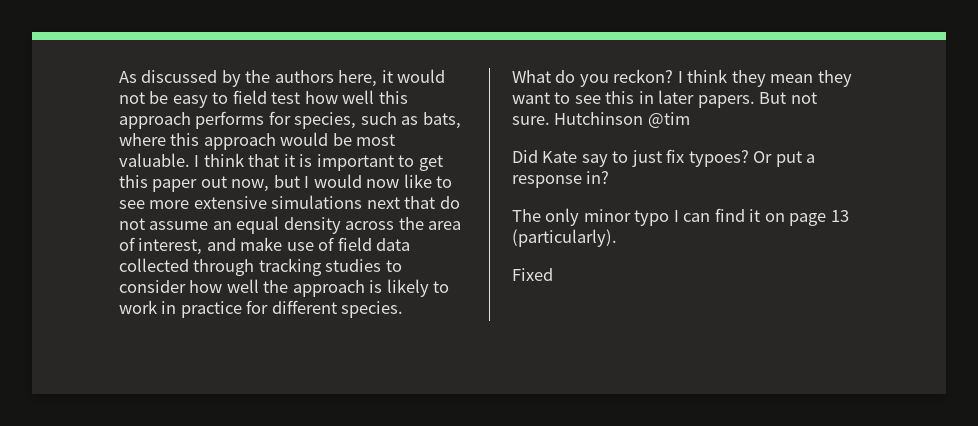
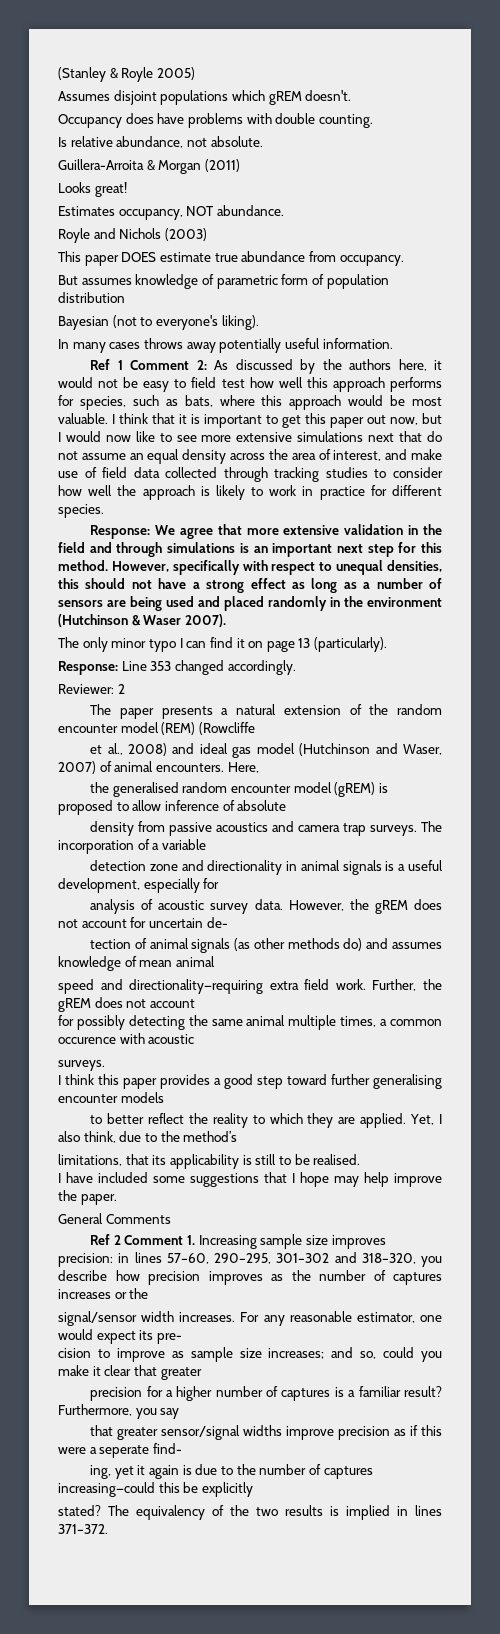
- As discussed by the authors here, it would not be easy to field test how well this approach performs for species, such as bats, where this approach would be most valuable.
+ (Stanley & Royle 2005)
+ Assumes disjoint populations which gREM doesn't.
+ Occupancy does have problems with double counting.
+ Is relative abundance, not absolute.
+ Guillera-Arroita & Morgan (2011)
+ Looks great!
+ Estimates occupancy, NOT abundance.
+ Royle and Nichols (2003)
+ This paper DOES estimate true abundance from occupancy.
+ But assumes knowledge of parametric form of population distribution
+ Bayesian (not to everyone's liking).
+ In many cases throws away potentially useful information.
+ Ref 1 Comment 2: As discussed by the authors here, it would not be easy to field test how well this approach performs for species, such as bats, where this approach would be most valuable.
- What do you reckon? I think they mean they want to see this in later papers. But not sure. Hutchinson @tim
- Did Kate say to just fix typoes? Or put a response in?
+ Response: We agree that more extensive validation in the field and through simulations is an important next step for this method. However, specifically with respect to unequal densities, this should not have a strong effect as long as a number of sensors are being used and placed randomly in the environment (Hutchinson & Waser 2007).
- Fixed
+ Response: Line 353 changed accordingly.
+ Reviewer: 2
+ The paper presents a natural extension of the random encounter model (REM) (Rowcliffe
+ et al., 2008) and ideal gas model (Hutchinson and Waser, 2007) of animal encounters. Here,
+ the generalised random encounter model (gREM) is proposed to allow inference of absolute
+ density from passive acoustics and camera trap surveys. The incorporation of a variable
+ detection zone and directionality in animal signals is a useful development, especially for
+ analysis of acoustic survey data. However, the gREM does not account for uncertain de-
+ tection of animal signals (as other methods do) and assumes knowledge of mean animal
+ speed and directionality—requiring extra field work. Further, the gREM does not account
+ for possibly detecting the same animal multiple times, a common occurence with acoustic
+ surveys.
+ I think this paper provides a good step toward further generalising encounter models
+ to better reflect the reality to which they are applied. Yet, I also think, due to the method’s
+ limitations, that its applicability is still to be realised.
+ I have included some suggestions that I hope may help improve the paper.
+ General Comments
+ Ref 2 Comment 1. Increasing sample size improves precision: in lines 57–60, 290–295, 301–302 and 318–320, you describe how precision improves as the number of captures increases or the
+ signal/sensor width increases. For any reasonable estimator, one would expect its pre-
+ cision to improve as sample size increases; and so, could you make it clear that greater
+ precision for a higher number of captures is a familiar result? Furthermore, you say
+ that greater sensor/signal widths improve precision as if this were a seperate find-
+ ing, yet it again is due to the number of captures increasing—could this be explicitly
+ stated? The equivalency of the two results is implied in lines 371–372.

